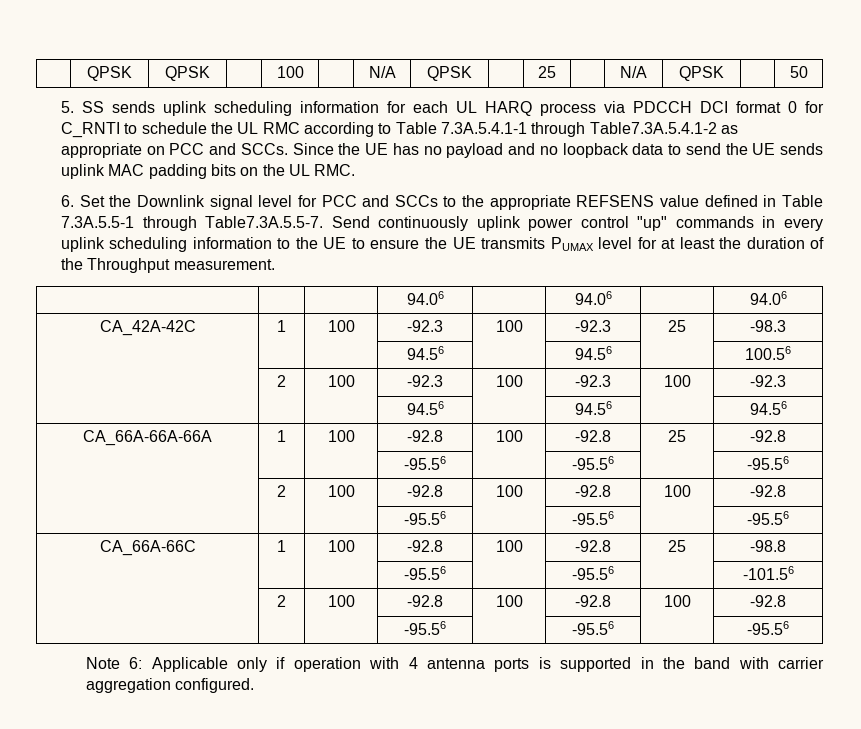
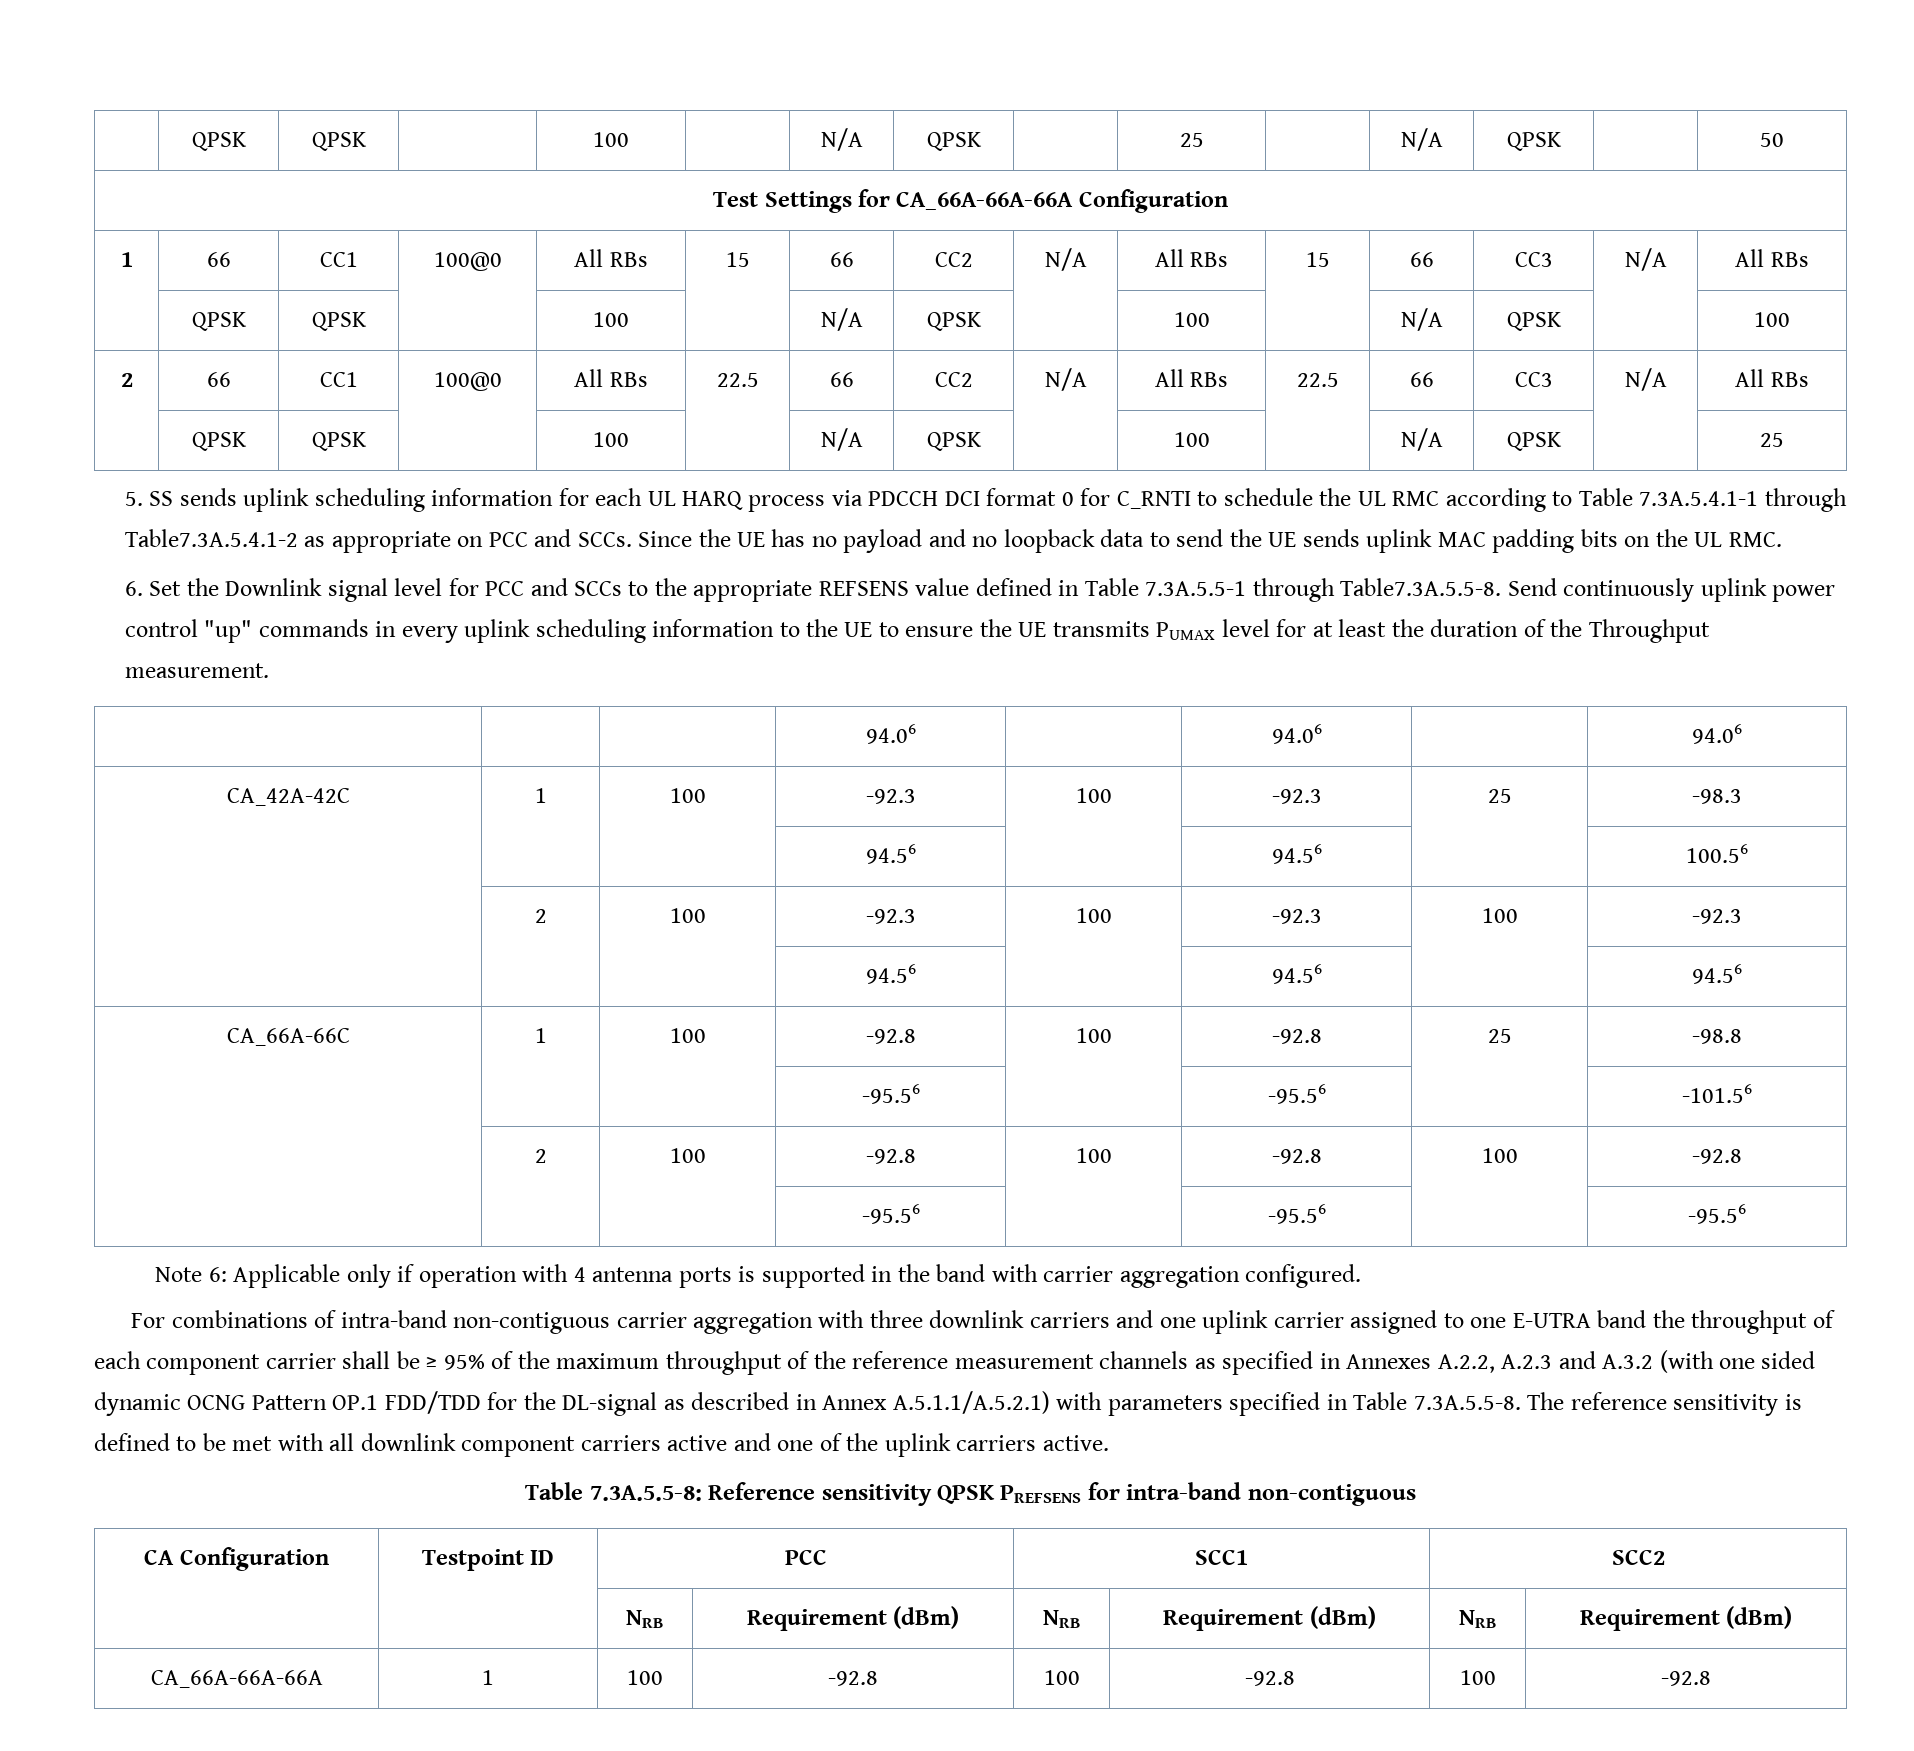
+ Test Settings for CA_66A-66A-66A Configuration
+ 1 | 66 | CC1 | 100@0 | All RBs | 15 | 66 | CC2 | N/A | All RBs | 15 | 66 | CC3 | N/A | All RBs
+ | QPSK | QPSK | | 100 | | N/A | QPSK | | 100 | | N/A | QPSK | | 100
+ 2 | 66 | CC1 | 100@0 | All RBs | 22.5 | 66 | CC2 | N/A | All RBs | 22.5 | 66 | CC3 | N/A | All RBs
+ | QPSK | QPSK | | 100 | | N/A | QPSK | | 100 | | N/A | QPSK | | 25
- 6. Set the Downlink signal level for PCC and SCCs to the appropriate REFSENS value defined in Table 7.3A.5.5-1 through Table7.3A.5.5-7. Send continuously uplink power control "up" commands in every uplink scheduling information to the UE to ensure the UE transmits PUMAX level for at least the duration of the Throughput measurement.
+ 6. Set the Downlink signal level for PCC and SCCs to the appropriate REFSENS value defined in Table 7.3A.5.5-1 through Table7.3A.5.5-8. Send continuously uplink power control "up" commands in every uplink scheduling information to the UE to ensure the UE transmits PUMAX level for at least the duration of the Throughput measurement.
- CA_66A-66A-66A | 1 | 100 | -92.8 | 100 | -92.8 | 25 | -92.8
- | | | -95.56 | | -95.56 | | -95.56
- | 2 | 100 | -92.8 | 100 | -92.8 | 100 | -92.8
- | | | -95.56 | | -95.56 | | -95.56
+ For combinations of intra-band non-contiguous carrier aggregation with three downlink carriers and one uplink carrier assigned to one E-UTRA band the throughput of each component carrier shall be ≥ 95% of the maximum throughput of the reference measurement channels as specified in Annexes A.2.2, A.2.3 and A.3.2 (with one sided dynamic OCNG Pattern OP.1 FDD/TDD for the DL-signal as described in Annex A.5.1.1/A.5.2.1) with parameters specified in Table 7.3A.5.5-8. The reference sensitivity is defined to be met with all downlink component carriers active and one of the uplink carriers active.
+ Table 7.3A.5.5-8: Reference sensitivity QPSK PREFSENS for intra-band non-contiguous
+ CA Configuration | Testpoint ID | PCC | SCC1 | SCC2
+ | | NRB | Requirement (dBm) | NRB | Requirement (dBm) | NRB | Requirement (dBm)
+ CA_66A-66A-66A | 1 | 100 | -92.8 | 100 | -92.8 | 100 | -92.8

